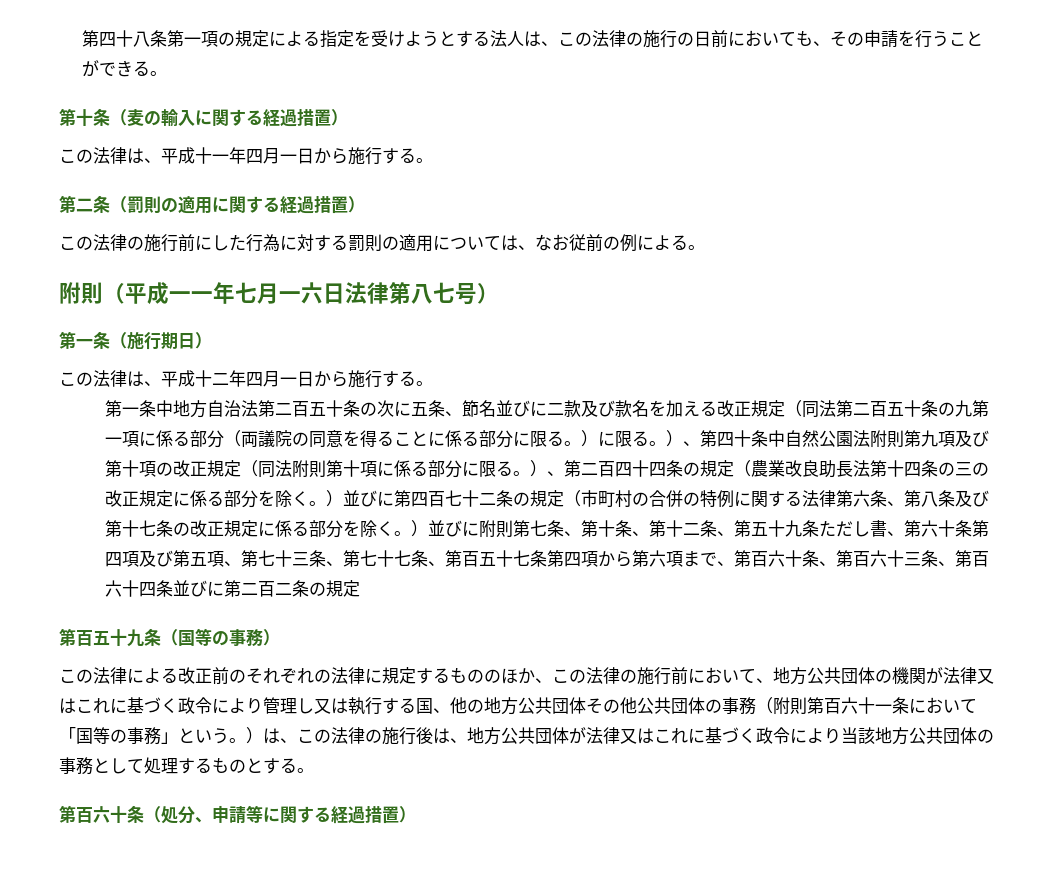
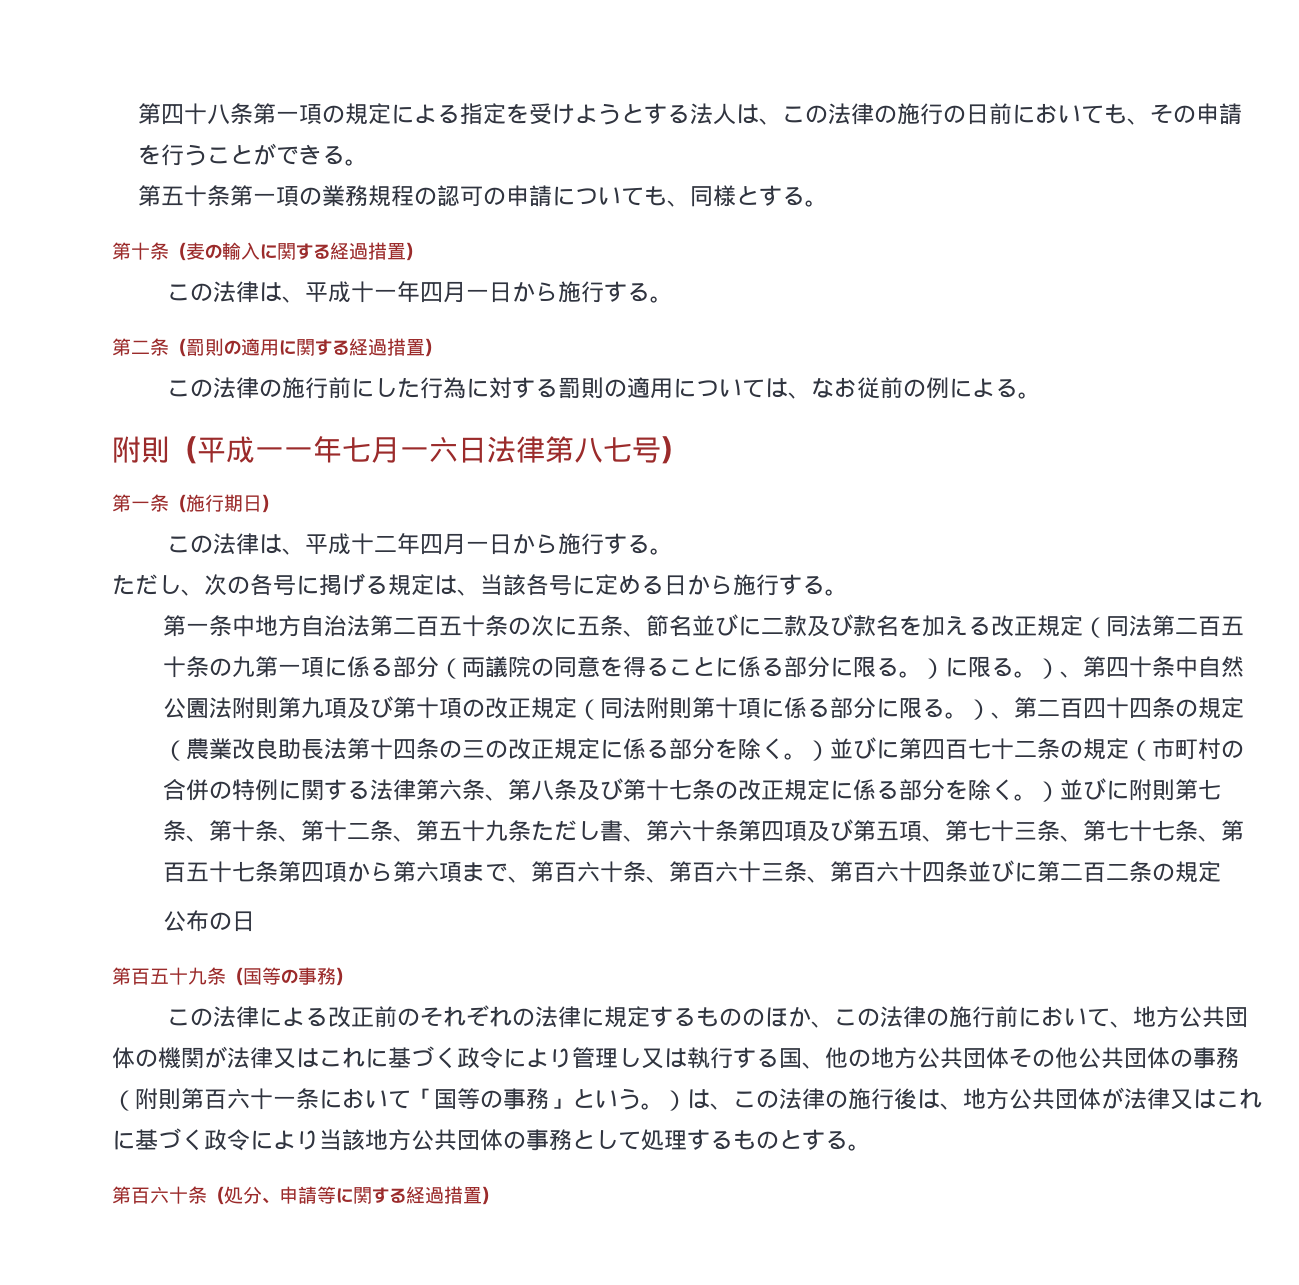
+ 第五十条第一項の業務規程の認可の申請についても、同様とする。
+ ただし、次の各号に掲げる規定は、当該各号に定める日から施行する。
+ 公布の日

